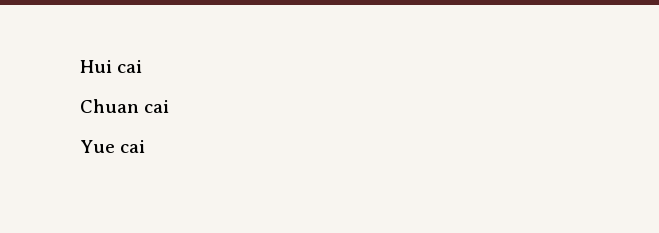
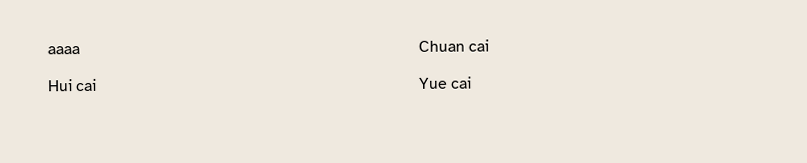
+ aaaa

